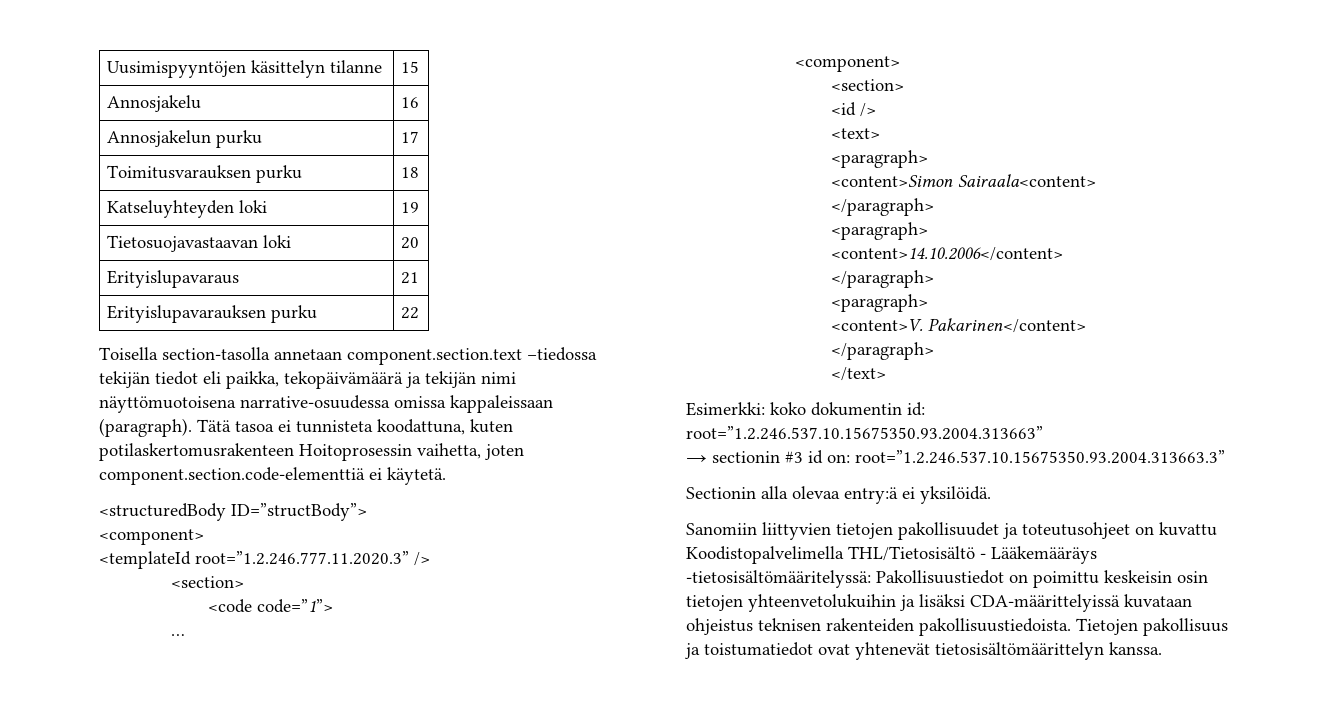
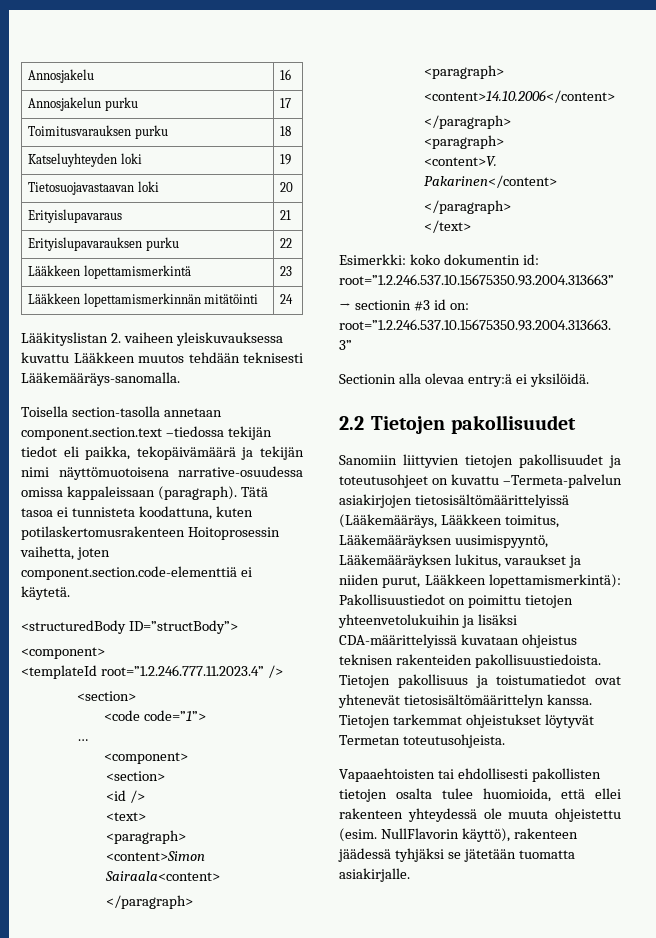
- Uusimispyyntöjen käsittelyn tilanne | 15
+ Lääkkeen lopettamismerkintä | 23
+ Lääkkeen lopettamismerkinnän mitätöinti | 24
+ Lääkityslistan 2. vaiheen yleiskuvauksessa kuvattu Lääkkeen muutos tehdään teknisesti Lääkemääräys-sanomalla.
- <templateId root=”1.2.246.777.11.2020.3” />
+ <templateId root=”1.2.246.777.11.2023.4” />
+ 2.2 Tietojen pakollisuudet
- Sanomiin liittyvien tietojen pakollisuudet ja toteutusohjeet on kuvattu Koodistopalvelimella THL/Tietosisältö - Lääkemääräys -tietosisältömääritelyssä: Pakollisuustiedot on poimittu keskeisin osin tietojen yhteenvetolukuihin ja lisäksi CDA-määrittelyissä kuvataan ohjeistus teknisen rakenteiden pakollisuustiedoista.
+ Sanomiin liittyvien tietojen pakollisuudet ja toteutusohjeet on kuvattu –Termeta-palvelun asiakirjojen tietosisältömäärittelyissä (Lääkemääräys, Lääkkeen toimitus, Lääkemääräyksen uusimispyyntö, Lääkemääräyksen lukitus, varaukset ja niiden purut, Lääkkeen lopettamismerkintä): Pakollisuustiedot on poimittu tietojen yhteenvetolukuihin ja lisäksi CDA-määrittelyissä kuvataan ohjeistus teknisen rakenteiden pakollisuustiedoista.
+ Tietojen tarkemmat ohjeistukset löytyvät Termetan toteutusohjeista.
+ Vapaaehtoisten tai ehdollisesti pakollisten tietojen osalta tulee huomioida, että ellei rakenteen yhteydessä ole muuta ohjeistettu (esim. NullFlavorin käyttö), rakenteen jäädessä tyhjäksi se jätetään tuomatta asiakirjalle.

